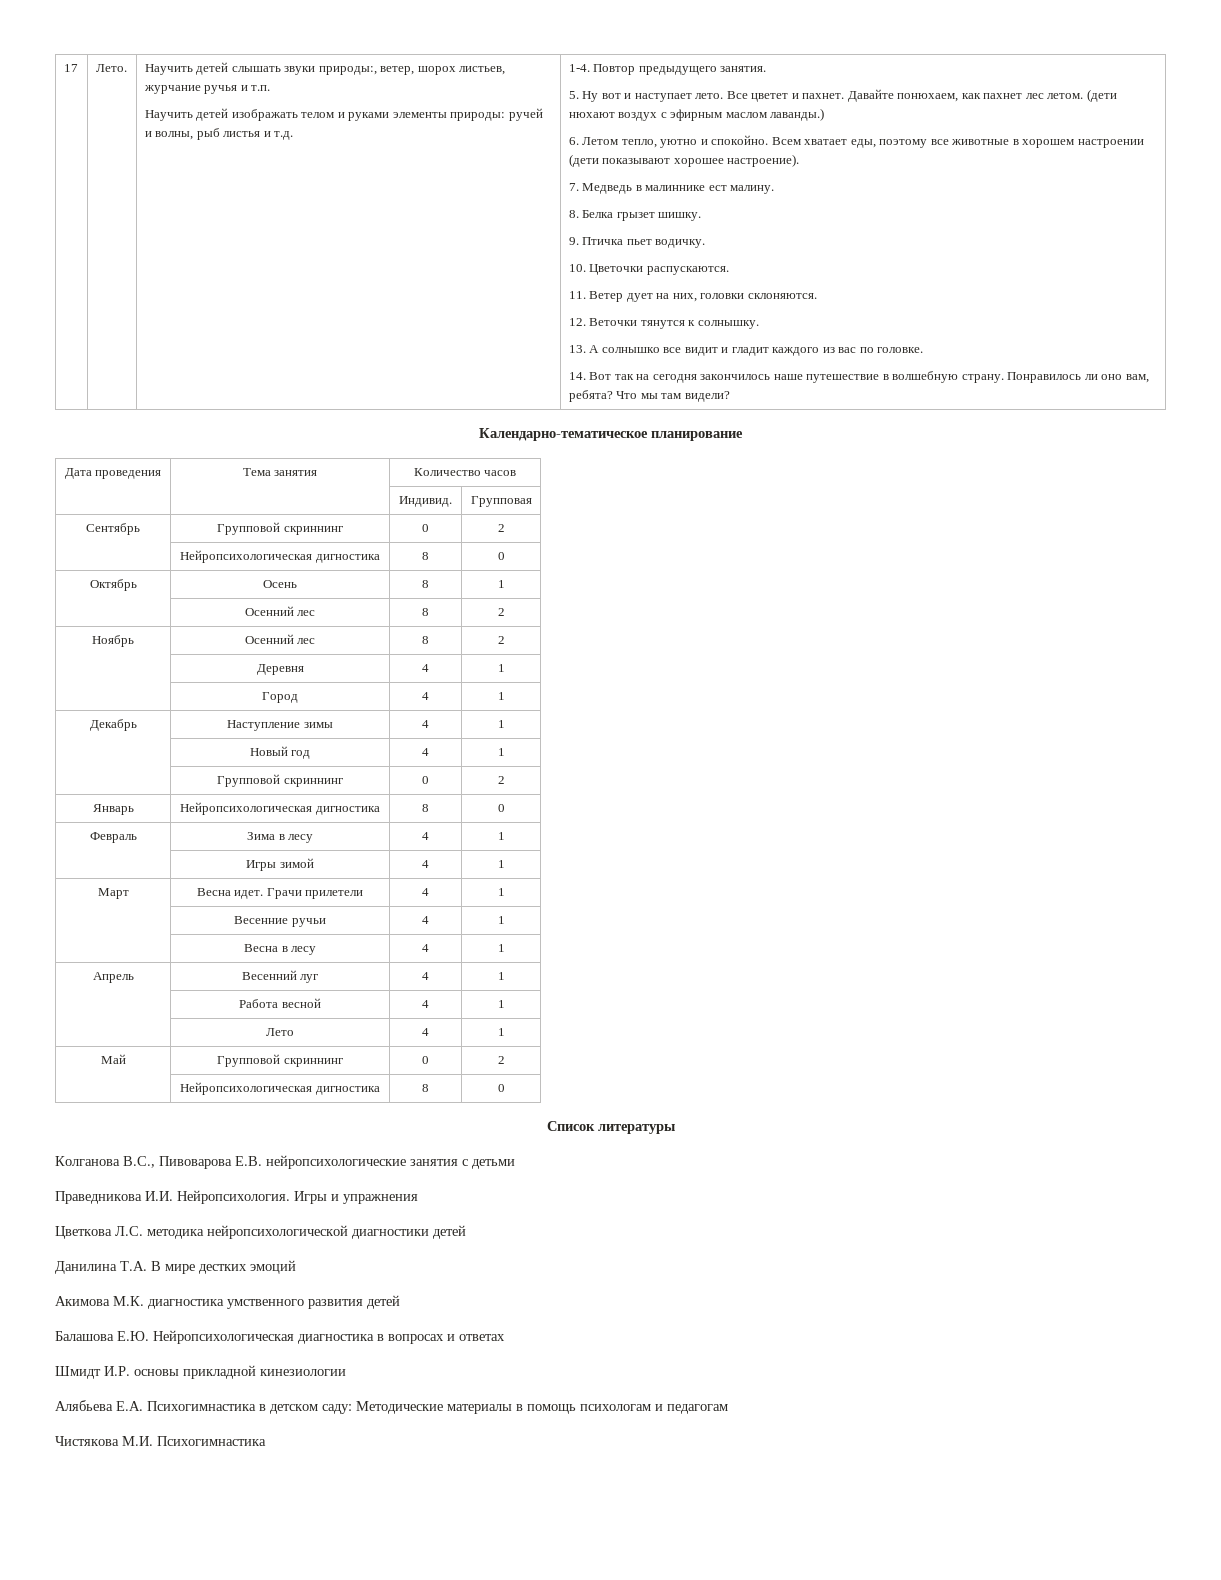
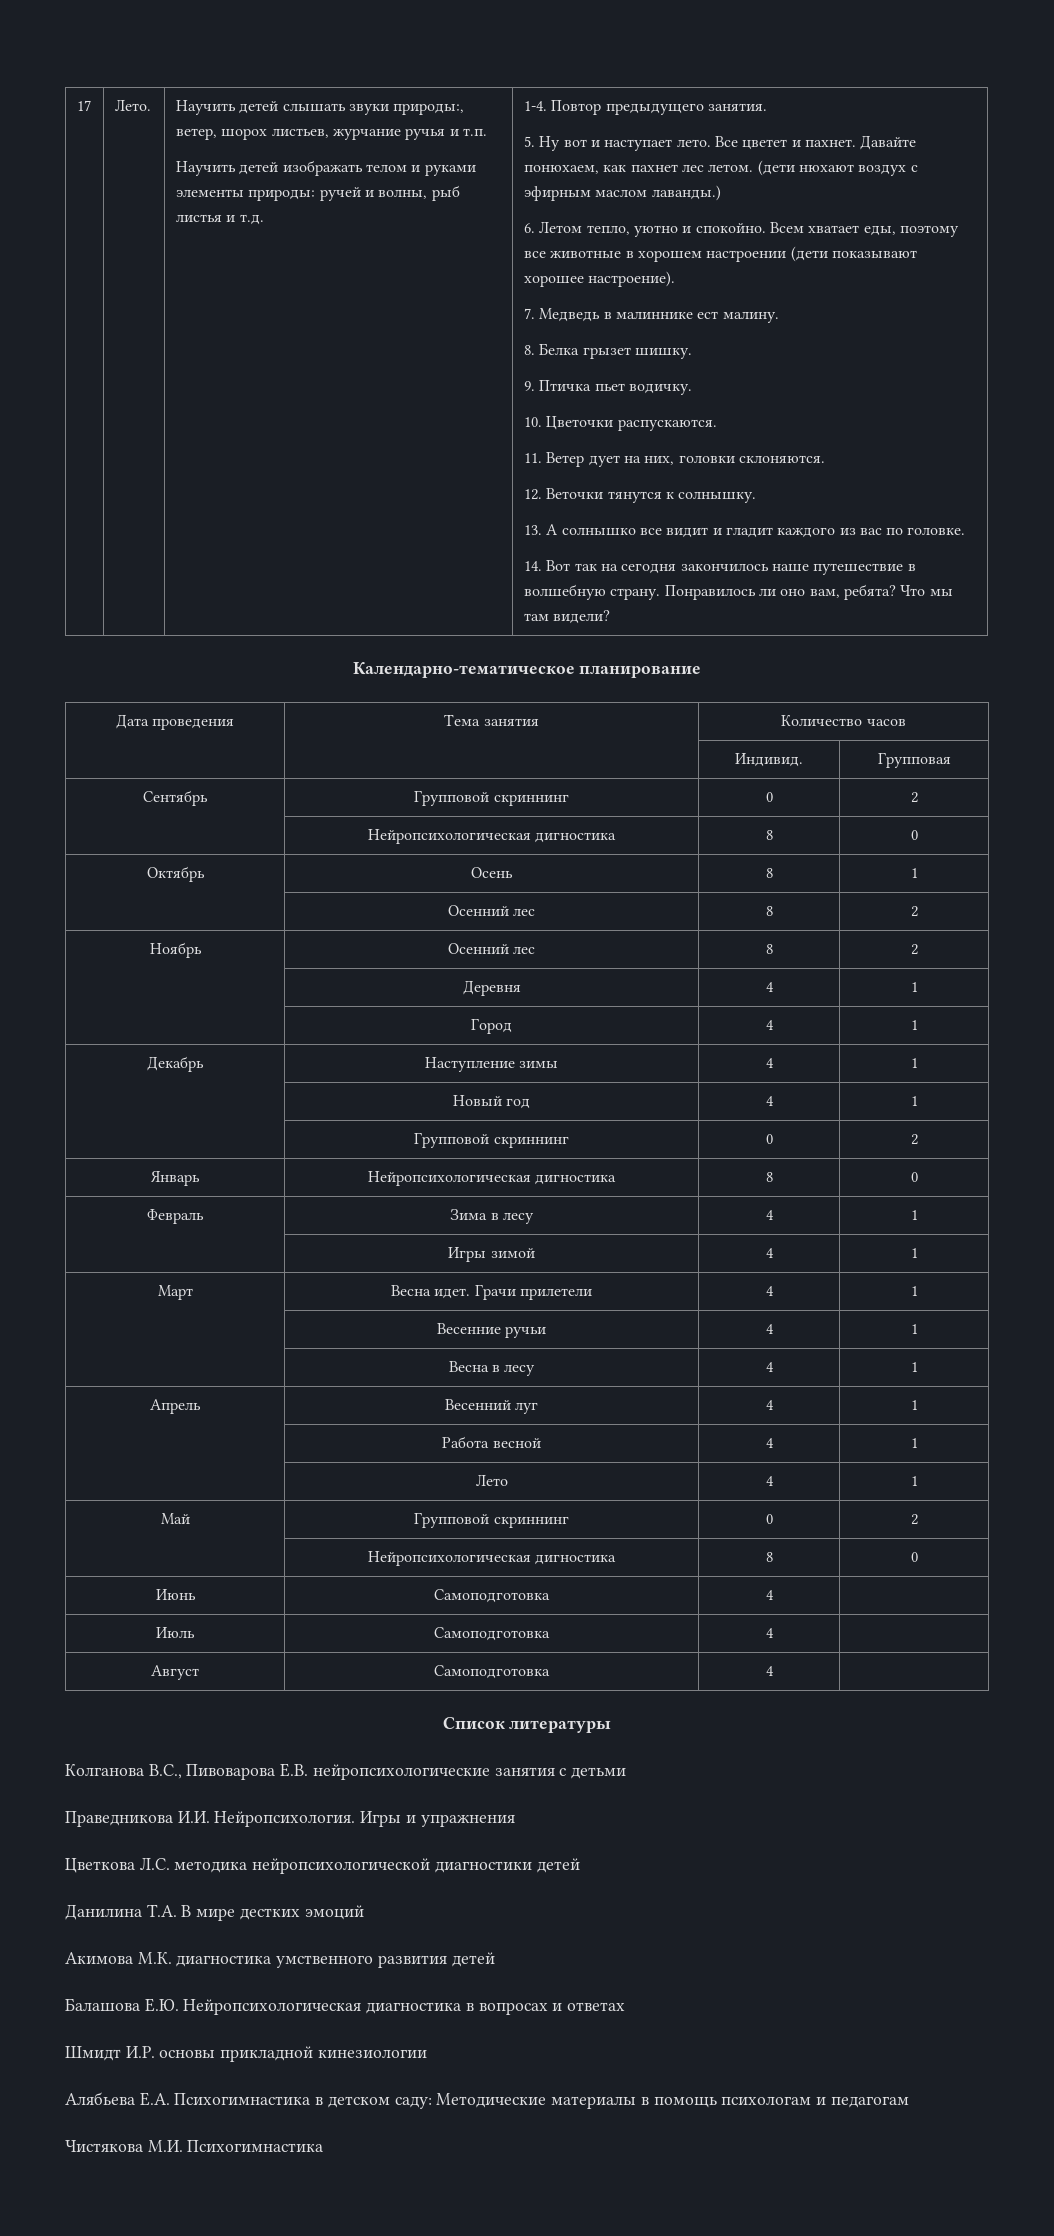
+ Июнь | Самоподготовка | 4 |
+ Июль | Самоподготовка | 4 |
+ Август | Самоподготовка | 4 |

